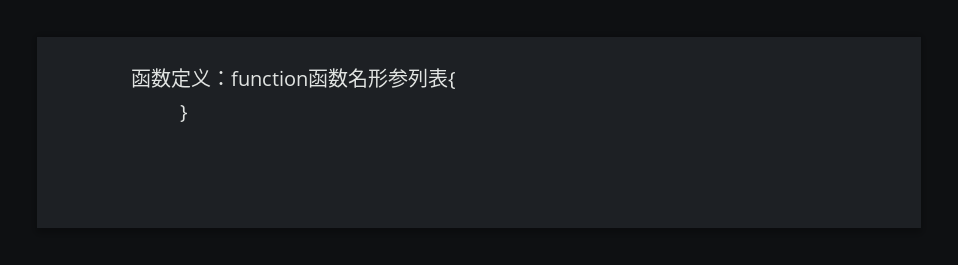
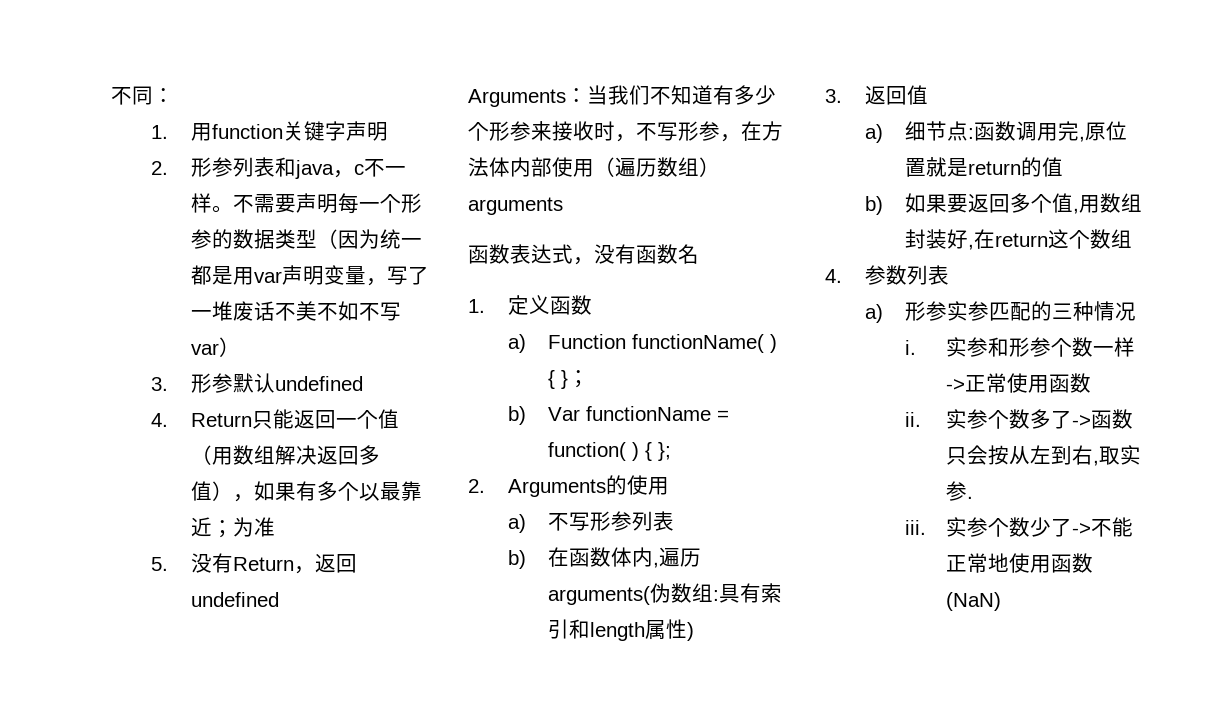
- 函数定义：function函数名形参列表{
- }
+ 不同：
+ 1.用function关键字声明
+ 2.形参列表和java，c不一样。不需要声明每一个形参的数据类型（因为统一都是用var声明变量，写了一堆废话不美不如不写var）
+ 3.形参默认undefined
+ 4. Return只能返回一个值（用数组解决返回多值），如果有多个以最靠近；为准
+ 5.没有Return，返回undefined
+ Arguments：当我们不知道有多少个形参来接收时，不写形参，在方法体内部使用（遍历数组）arguments
+ 函数表达式，没有函数名
+ 1.定义函数
+ a) Function functionName( ) { }；
+ b) Var functionName = function( ) { };
+ 2. Arguments的使用
+ a)不写形参列表
+ b)在函数体内,遍历arguments(伪数组:具有索引和length属性)
+ 3.返回值
+ a)细节点:函数调用完,原位置就是return的值
+ b)如果要返回多个值,用数组封装好,在return这个数组
+ 4.参数列表
+ a)形参实参匹配的三种情况
+ i.实参和形参个数一样->正常使用函数
+ ii.实参个数多了->函数只会按从左到右,取实参.
+ iii.实参个数少了->不能正常地使用函数(NaN)

